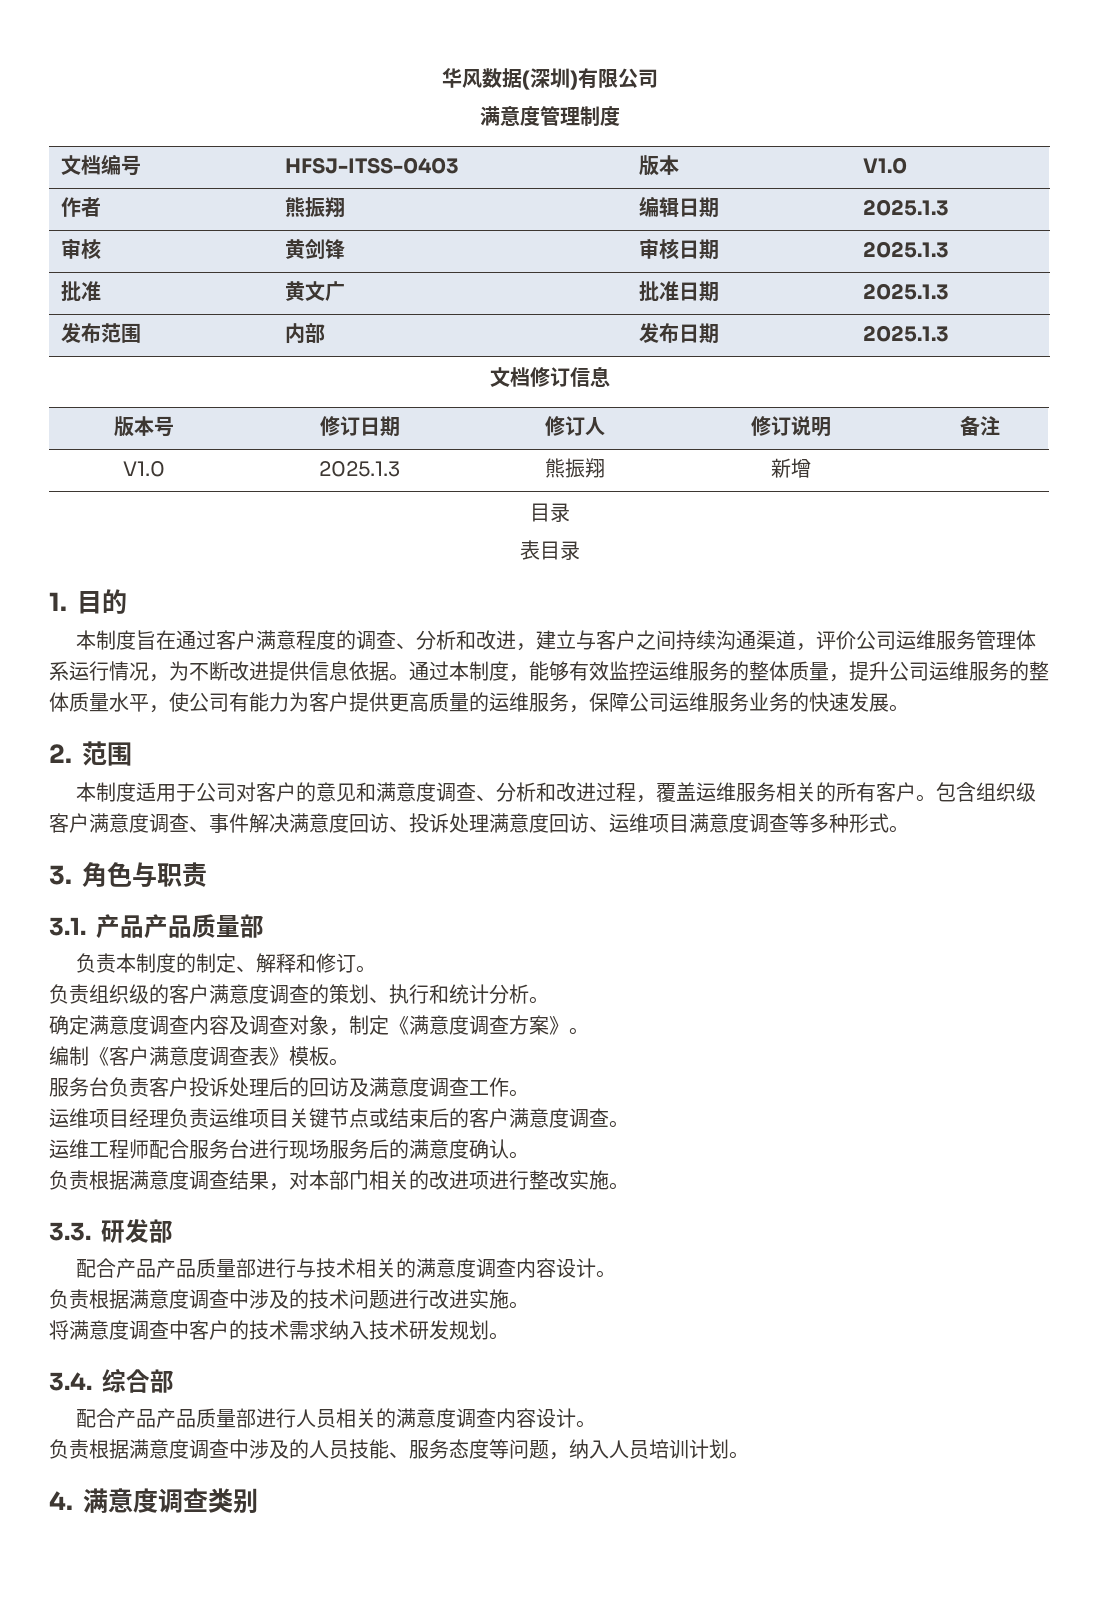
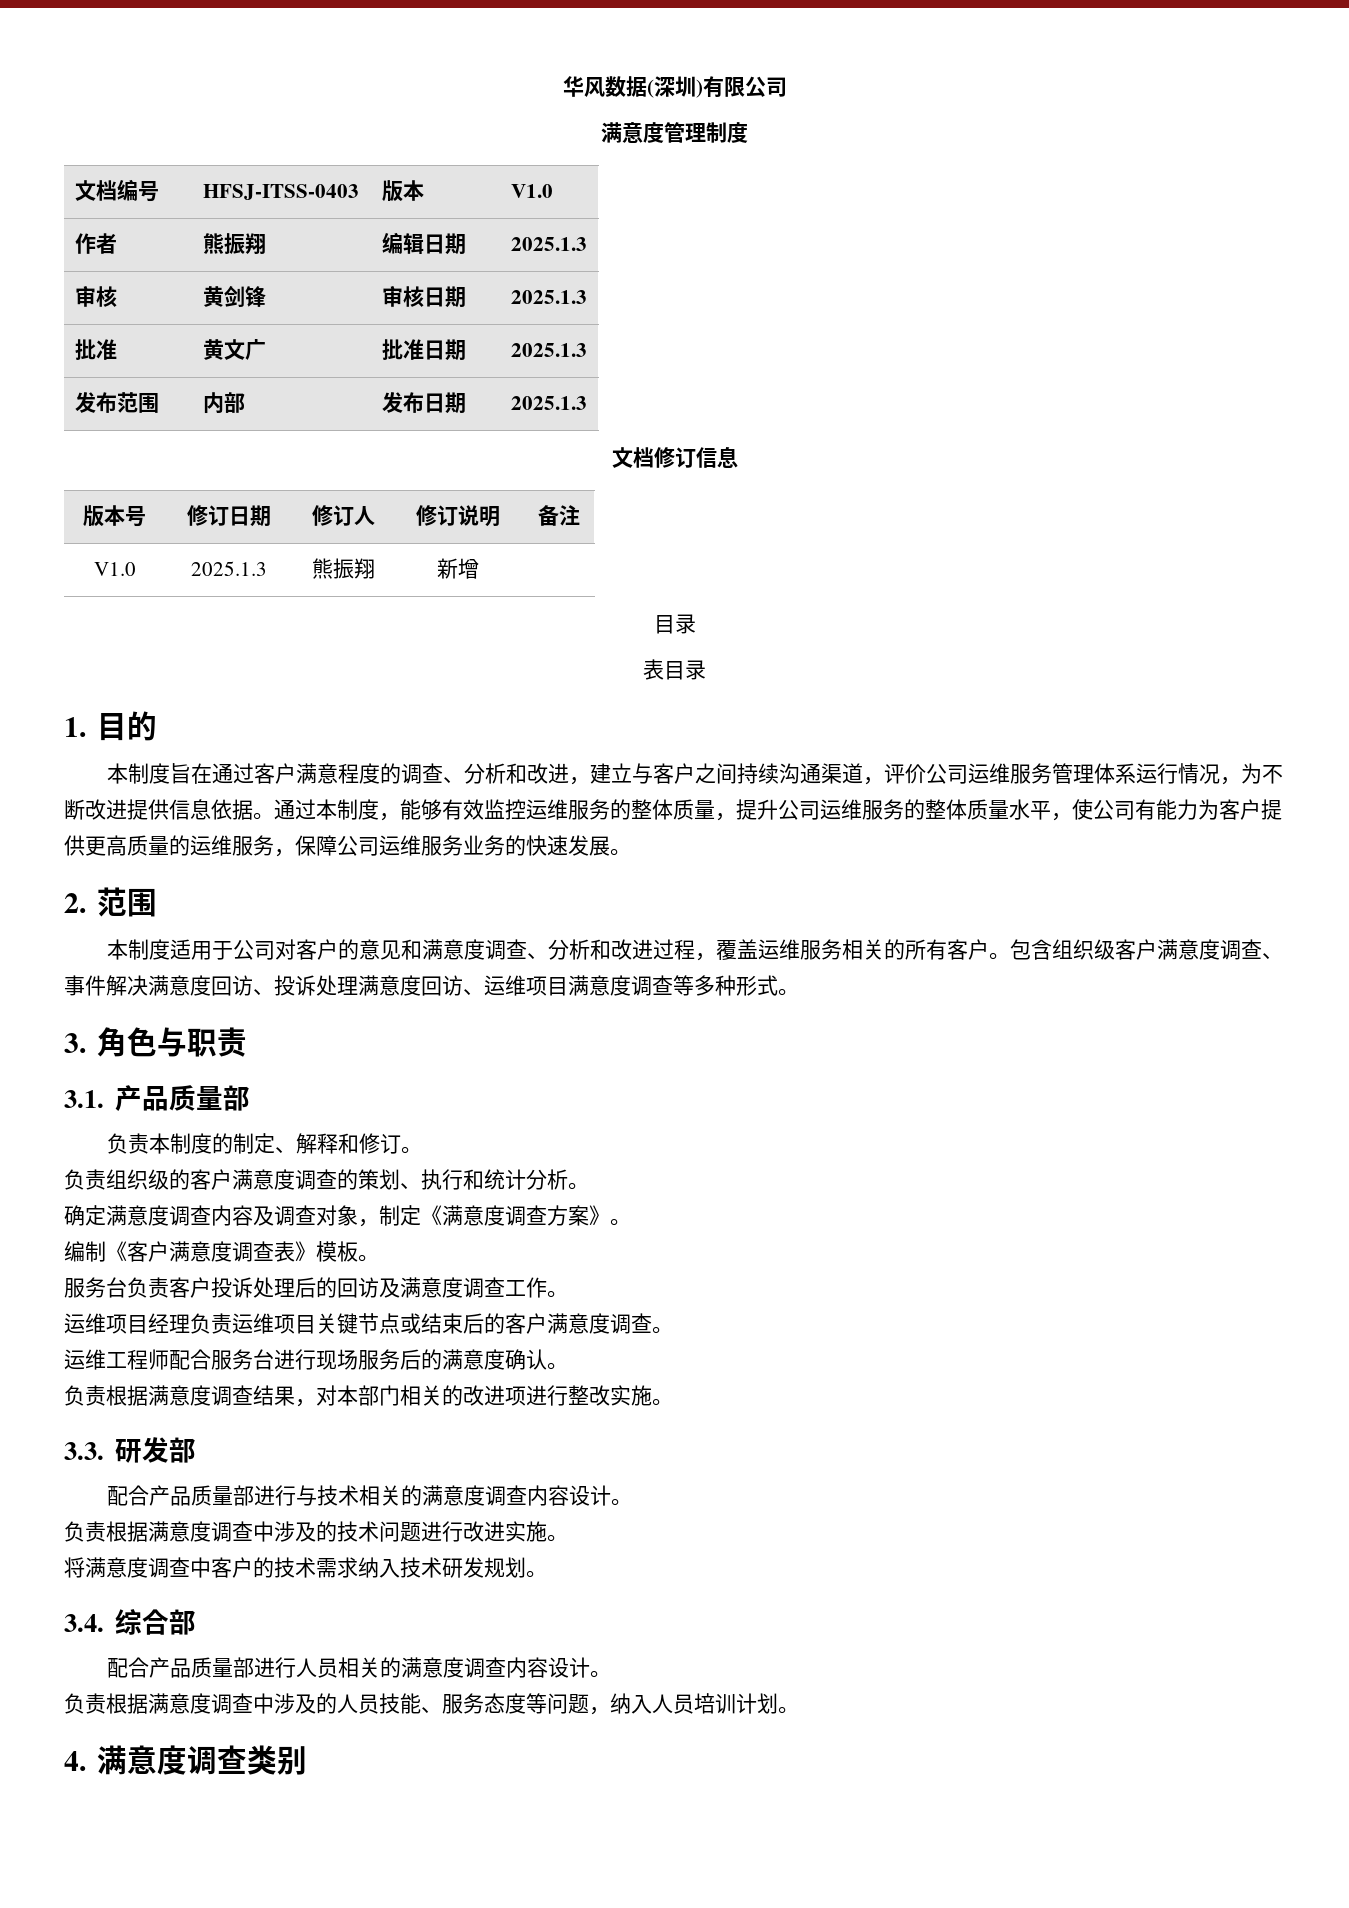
- 3.1.产品产品质量部
+ 3.1.产品质量部
- 配合产品产品质量部进行与技术相关的满意度调查内容设计。
+ 配合产品质量部进行与技术相关的满意度调查内容设计。
- 配合产品产品质量部进行人员相关的满意度调查内容设计。
+ 配合产品质量部进行人员相关的满意度调查内容设计。

